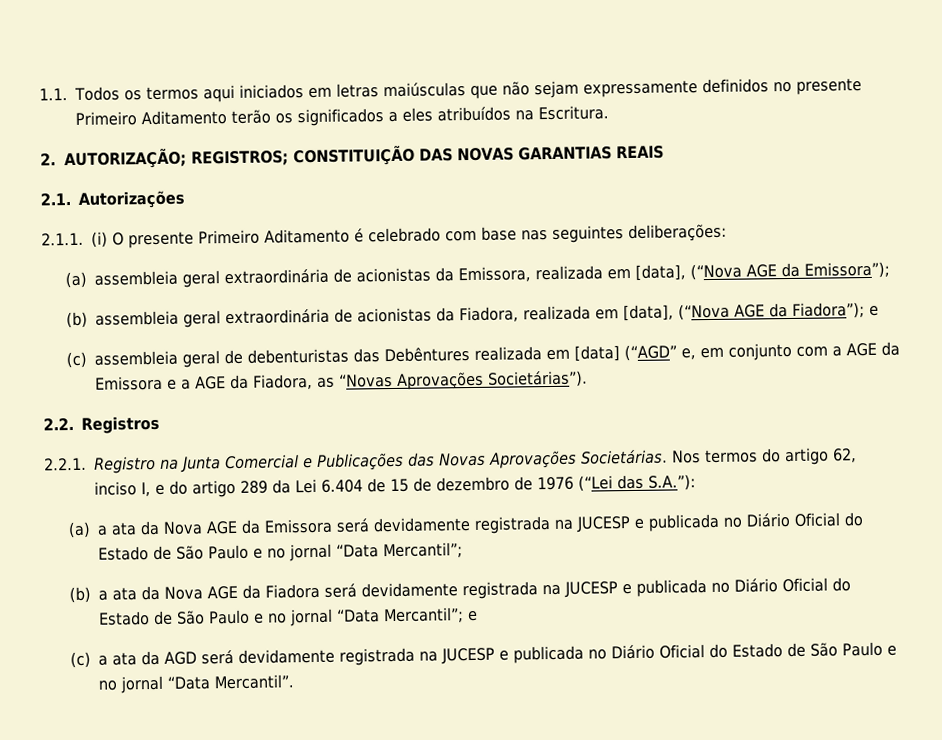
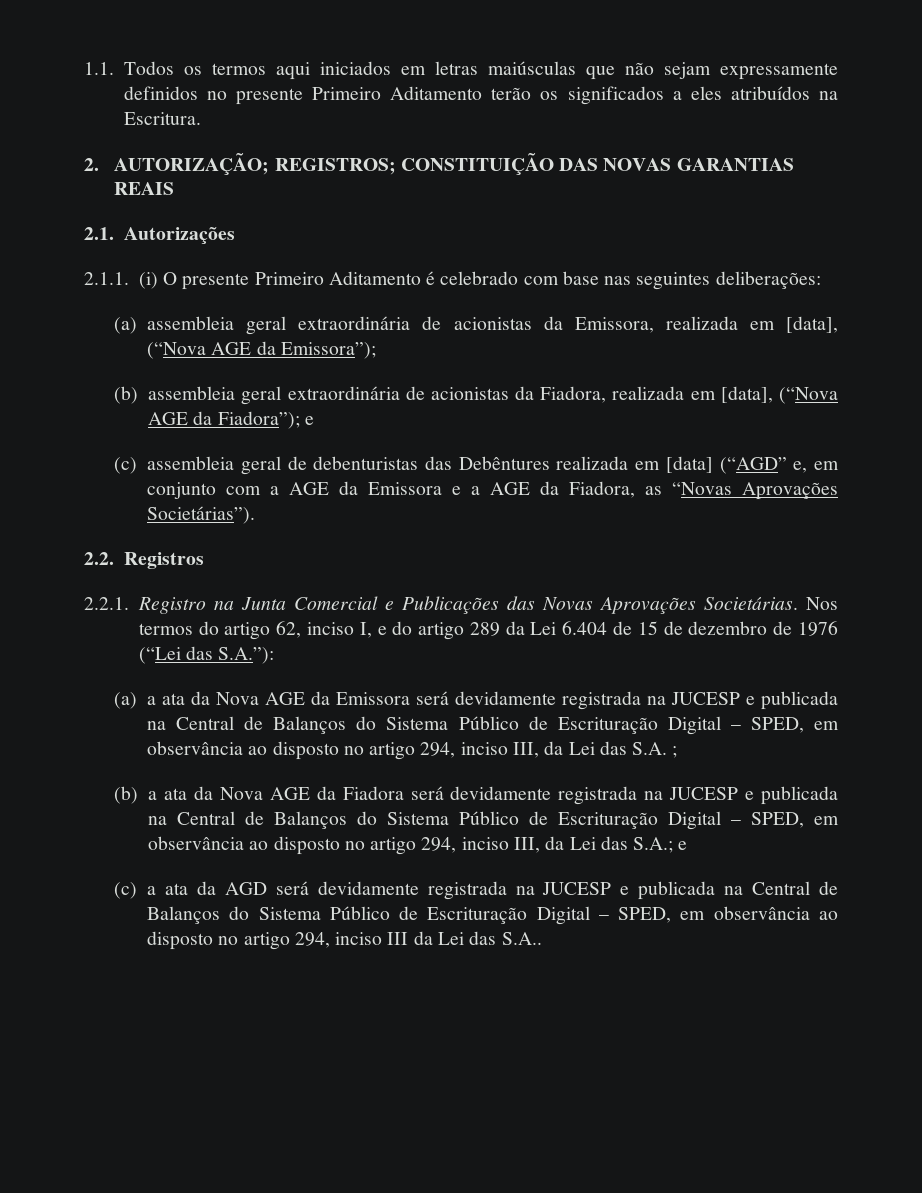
- (a) a ata da Nova AGE da Emissora será devidamente registrada na JUCESP e publicada no Diário Oficial do Estado de São Paulo e no jornal “Data Mercantil”;
+ (a) a ata da Nova AGE da Emissora será devidamente registrada na JUCESP e publicada na Central de Balanços do Sistema Público de Escrituração Digital – SPED, em observância ao disposto no artigo 294, inciso III, da Lei das S.A. ;
- (b) a ata da Nova AGE da Fiadora será devidamente registrada na JUCESP e publicada no Diário Oficial do Estado de São Paulo e no jornal “Data Mercantil”; e
+ (b) a ata da Nova AGE da Fiadora será devidamente registrada na JUCESP e publicada na Central de Balanços do Sistema Público de Escrituração Digital – SPED, em observância ao disposto no artigo 294, inciso III, da Lei das S.A.; e
- (c) a ata da AGD será devidamente registrada na JUCESP e publicada no Diário Oficial do Estado de São Paulo e no jornal “Data Mercantil”.
+ (c) a ata da AGD será devidamente registrada na JUCESP e publicada na Central de Balanços do Sistema Público de Escrituração Digital – SPED, em observância ao disposto no artigo 294, inciso III da Lei das S.A..

